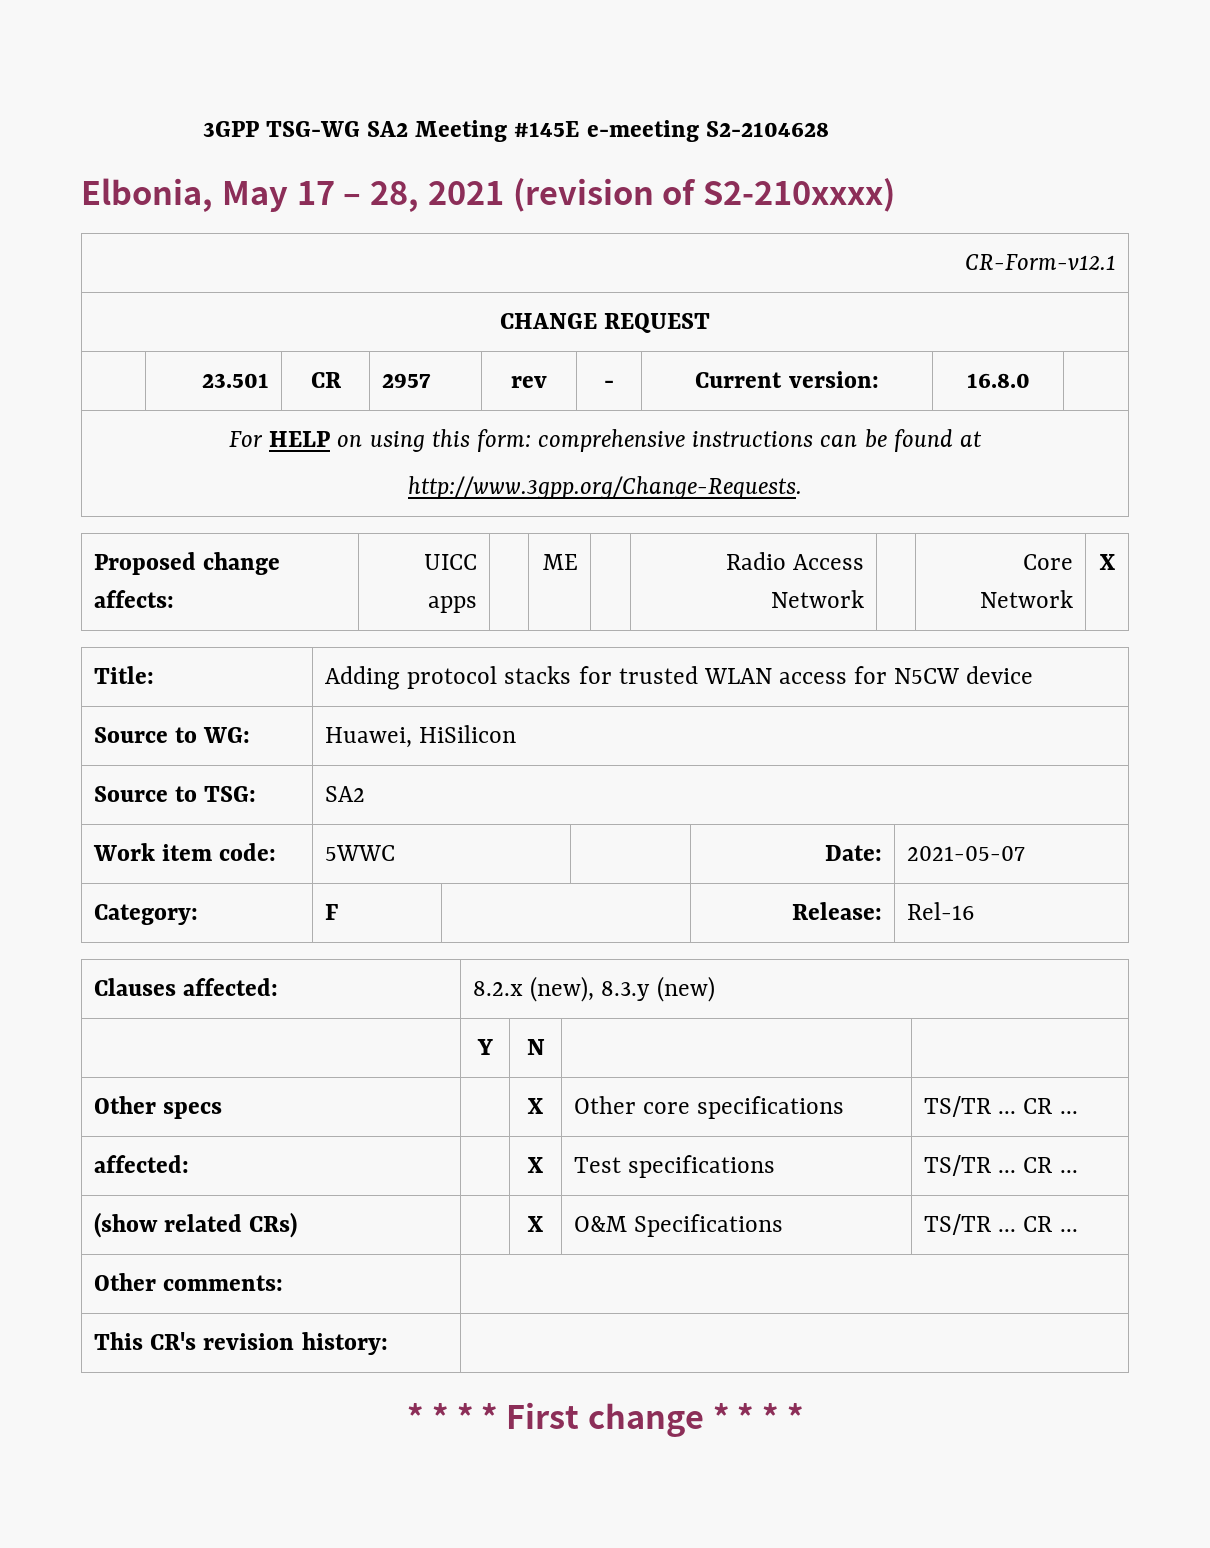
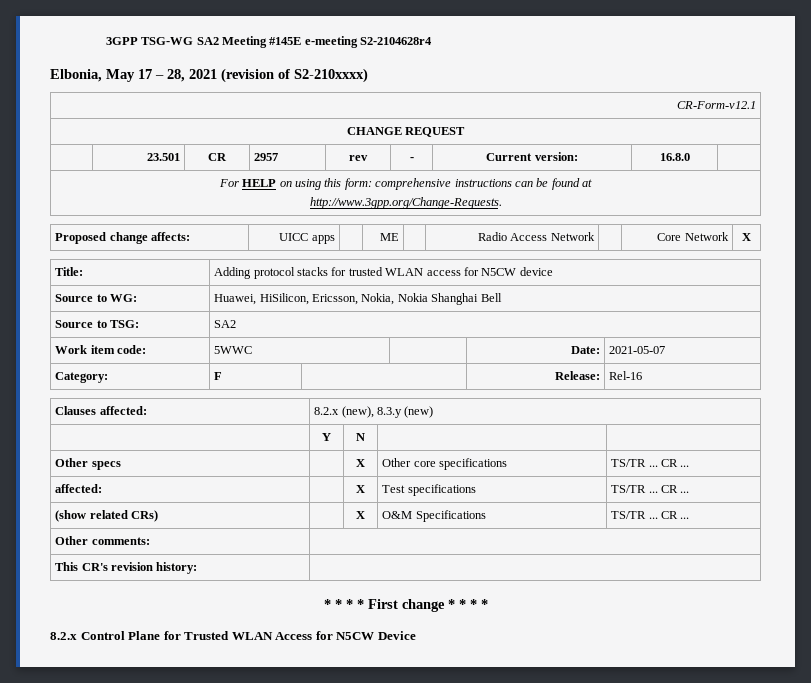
- 3GPP TSG-WG SA2 Meeting #145E e-meeting S2-2104628
+ 3GPP TSG-WG SA2 Meeting #145E e-meeting S2-2104628r4
- Source to WG: | Huawei, HiSilicon
+ Source to WG: | Huawei, HiSilicon, Ericsson, Nokia, Nokia Shanghai Bell
+ 8.2.x Control Plane for Trusted WLAN Access for N5CW Device

